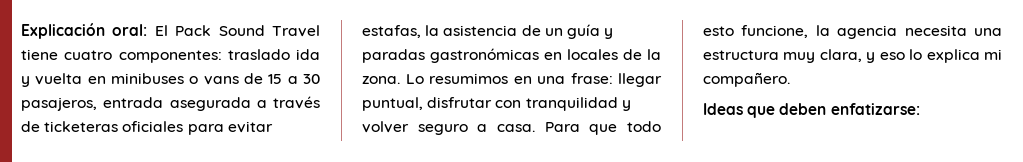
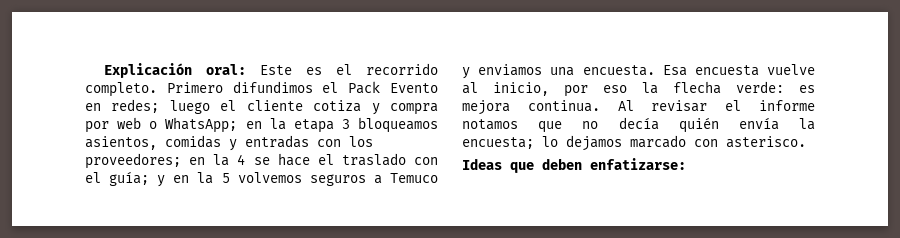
- Explicación oral: El Pack Sound Travel tiene cuatro componentes: traslado ida y vuelta en minibuses o vans de 15 a 30 pasajeros, entrada asegurada a través de ticketeras oficiales para evitar estafas, la asistencia de un guía y paradas gastronómicas en locales de la zona. Lo resumimos en una frase: llegar puntual, disfrutar con tranquilidad y volver seguro a casa. Para que todo esto funcione, la agencia necesita una estructura muy clara, y eso lo explica mi compañero.
+ Explicación oral: Este es el recorrido completo. Primero difundimos el Pack Evento en redes; luego el cliente cotiza y compra por web o WhatsApp; en la etapa 3 bloqueamos asientos, comidas y entradas con los proveedores; en la 4 se hace el traslado con el guía; y en la 5 volvemos seguros a Temuco y enviamos una encuesta. Esa encuesta vuelve al inicio, por eso la flecha verde: es mejora continua. Al revisar el informe notamos que no decía quién envía la encuesta; lo dejamos marcado con asterisco.

